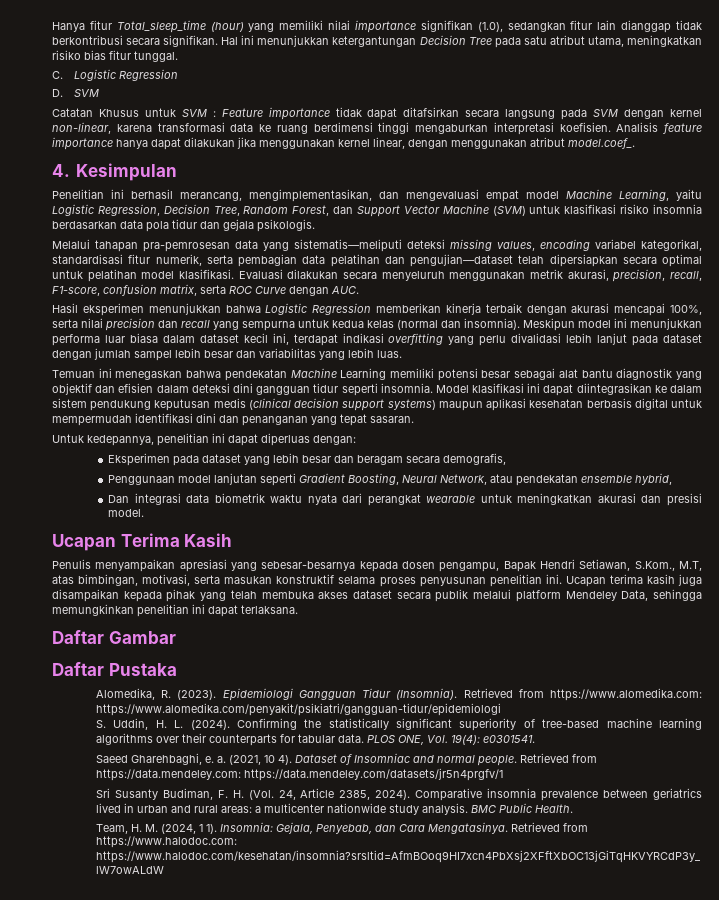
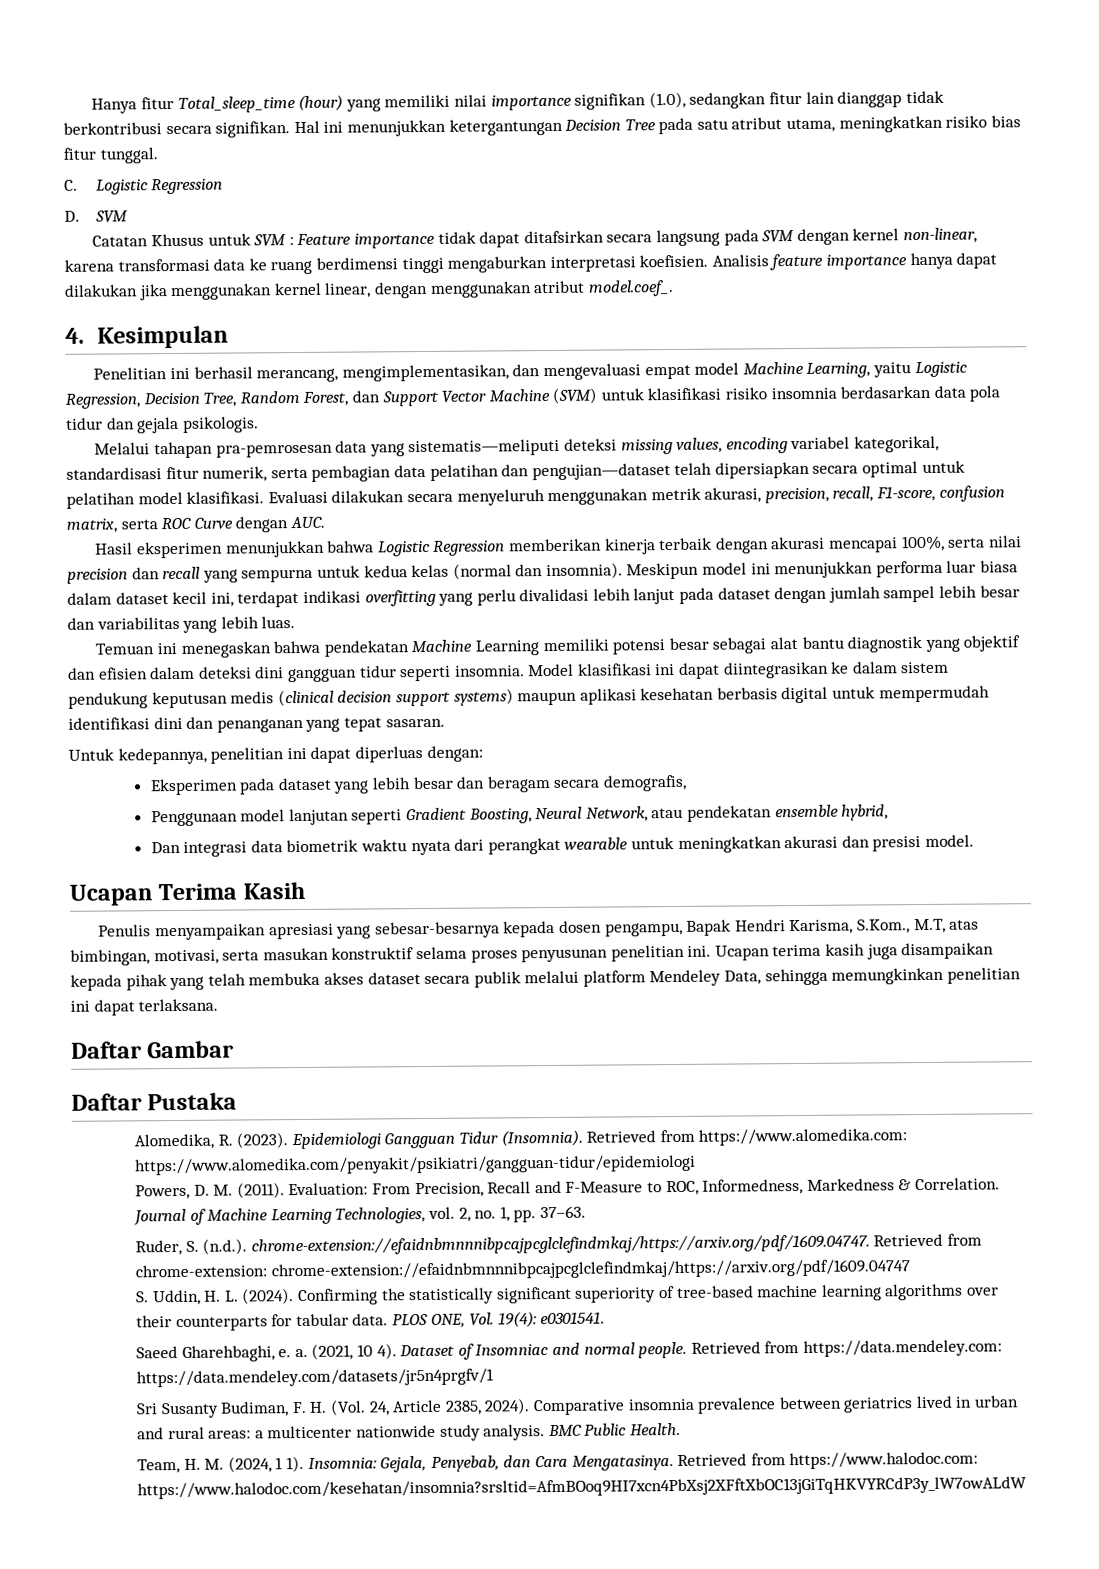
- Penulis menyampaikan apresiasi yang sebesar-besarnya kepada dosen pengampu, Bapak Hendri Setiawan, S.Kom., M.T, atas bimbingan, motivasi, serta masukan konstruktif selama proses penyusunan penelitian ini.
+ Penulis menyampaikan apresiasi yang sebesar-besarnya kepada dosen pengampu, Bapak Hendri Karisma, S.Kom., M.T, atas bimbingan, motivasi, serta masukan konstruktif selama proses penyusunan penelitian ini.
+ Powers, D. M. (2011). Evaluation: From Precision, Recall and F-Measure to ROC, Informedness, Markedness & Correlation. Journal of Machine Learning Technologies, vol. 2, no. 1, pp. 37–63.
+ Ruder, S. (n.d.). chrome-extension://efaidnbmnnnibpcajpcglclefindmkaj/https://arxiv.org/pdf/1609.04747. Retrieved from chrome-extension: chrome-extension://efaidnbmnnnibpcajpcglclefindmkaj/https://arxiv.org/pdf/1609.04747

